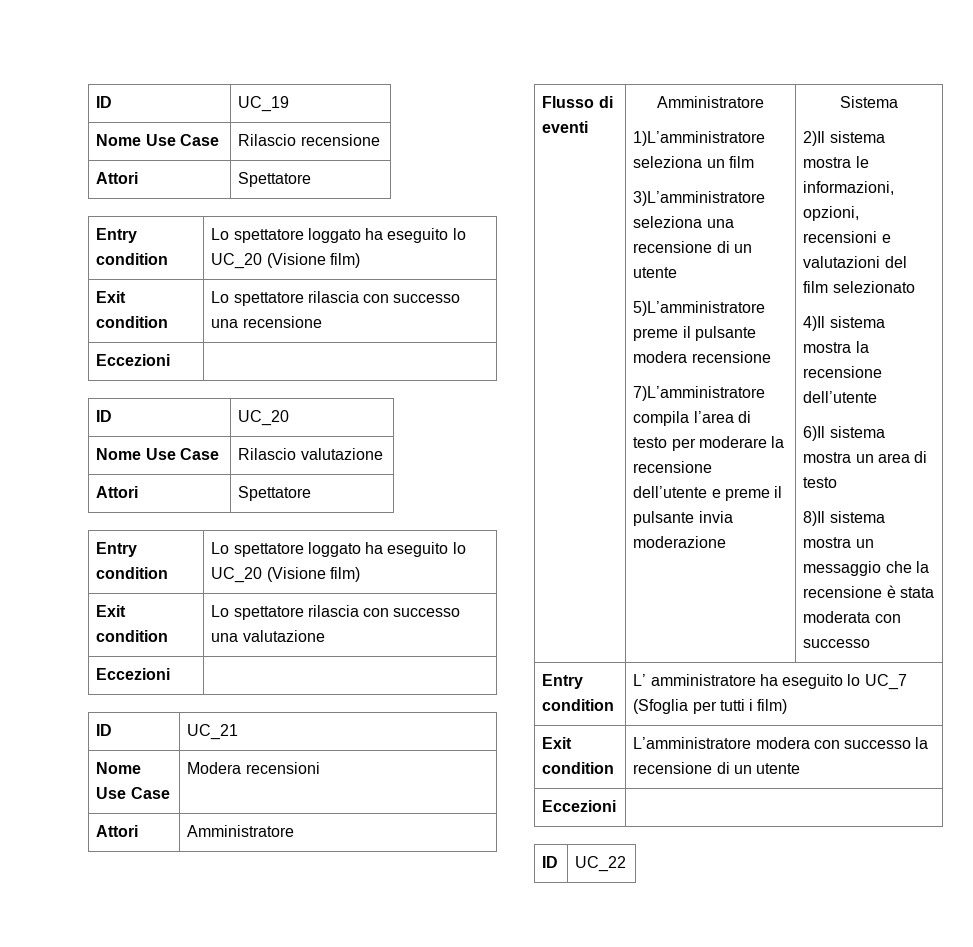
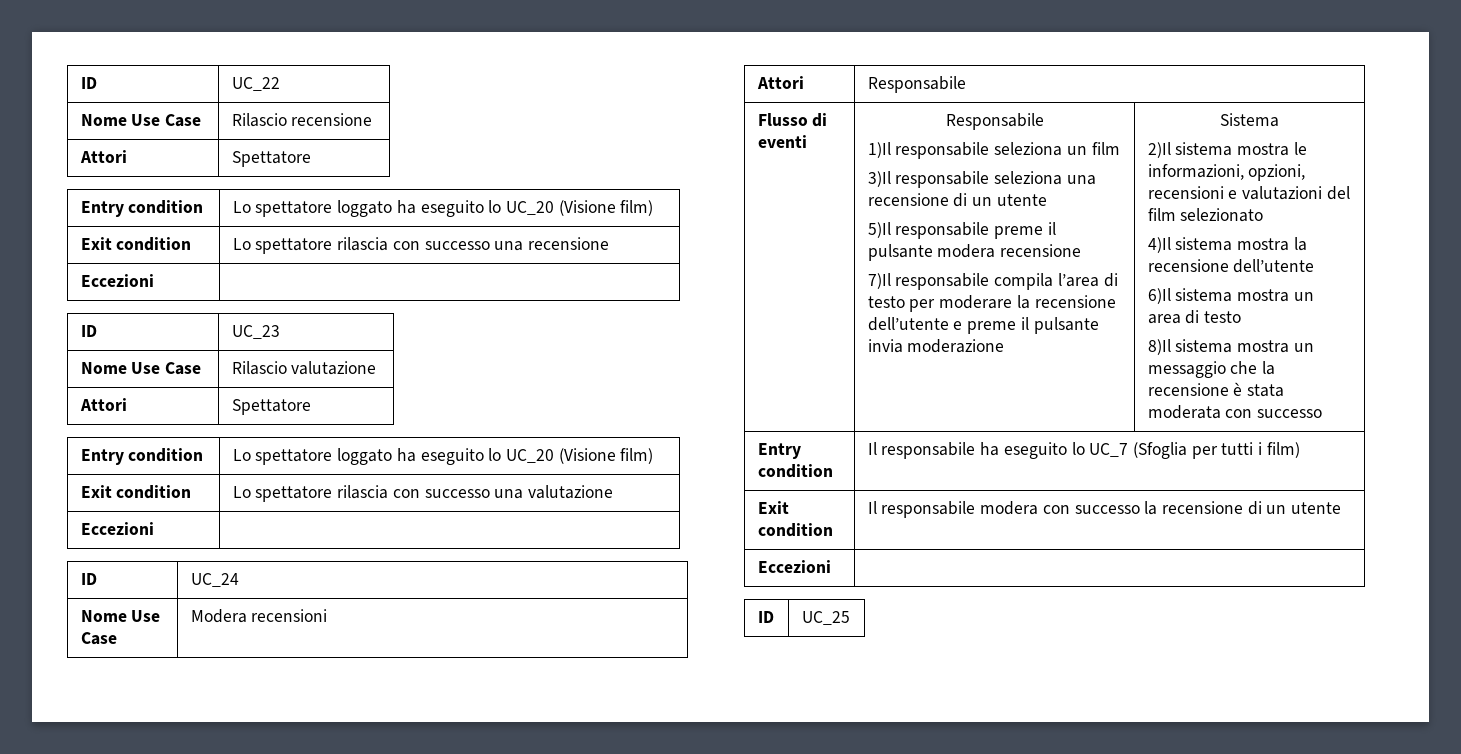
- ID | UC_19
+ ID | UC_22
- ID | UC_20
+ ID | UC_23
- ID | UC_21
+ ID | UC_24
- Attori | Amministratore
+ Attori | Responsabile
- Flusso di eventi | Amministratore
- 1)L’amministratore seleziona un film
+ Flusso di eventi | Responsabile
+ 1)Il responsabile seleziona un film
- 3)L’amministratore seleziona una recensione di un utente
+ 3)Il responsabile seleziona una recensione di un utente
- 5)L’amministratore preme il pulsante modera recensione
+ 5)Il responsabile preme il pulsante modera recensione
- 7)L’amministratore compila l’area di testo per moderare la recensione dell’utente e preme il pulsante invia moderazione
+ 7)Il responsabile compila l’area di testo per moderare la recensione dell’utente e preme il pulsante invia moderazione
- Entry condition | L’ amministratore ha eseguito lo UC_7 (Sfoglia per tutti i film)
+ Entry condition | Il responsabile ha eseguito lo UC_7 (Sfoglia per tutti i film)
- Exit condition | L’amministratore modera con successo la recensione di un utente
+ Exit condition | Il responsabile modera con successo la recensione di un utente
- ID | UC_22
+ ID | UC_25

